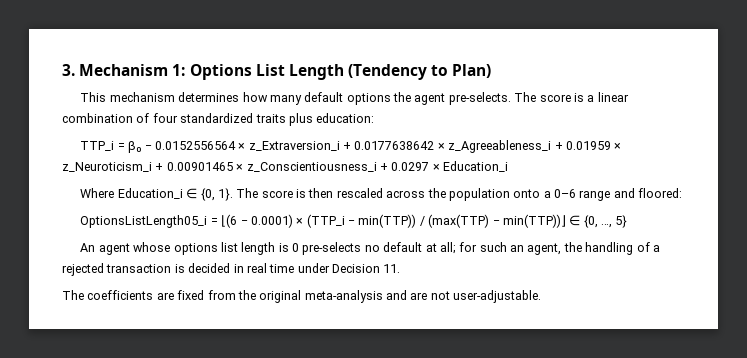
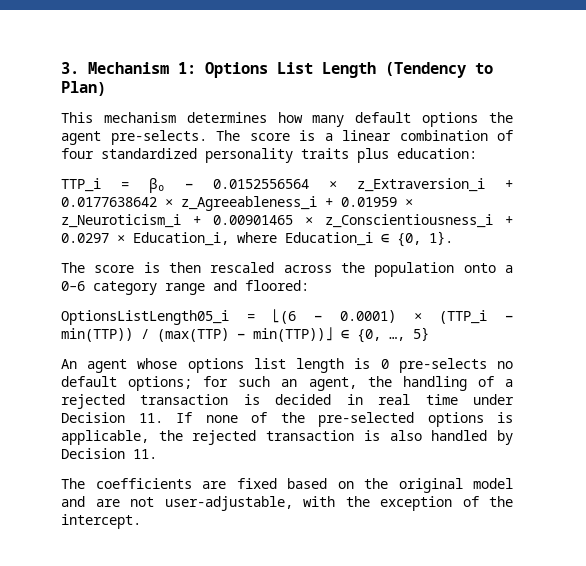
- The score is a linear combination of four standardized traits plus education:
+ The score is a linear combination of four standardized personality traits plus education:
- TTP_i = β₀ − 0.0152556564 × z_Extraversion_i + 0.0177638642 × z_Agreeableness_i + 0.01959 × z_Neuroticism_i + 0.00901465 × z_Conscientiousness_i + 0.0297 × Education_i
- Where Education_i ∈ {0, 1}. The score is then rescaled across the population onto a 0–6 range and floored:
+ TTP_i = β₀ − 0.0152556564 × z_Extraversion_i + 0.0177638642 × z_Agreeableness_i + 0.01959 × z_Neuroticism_i + 0.00901465 × z_Conscientiousness_i + 0.0297 × Education_i, where Education_i ∈ {0, 1}.
+ The score is then rescaled across the population onto a 0–6 category range and floored:
- An agent whose options list length is 0 pre-selects no default at all; for such an agent, the handling of a rejected transaction is decided in real time under Decision 11.
+ An agent whose options list length is 0 pre-selects no default options; for such an agent, the handling of a rejected transaction is decided in real time under Decision 11. If none of the pre-selected options is applicable, the rejected transaction is also handled by Decision 11.
- The coefficients are fixed from the original meta-analysis and are not user-adjustable.
+ The coefficients are fixed based on the original model and are not user-adjustable, with the exception of the intercept.

